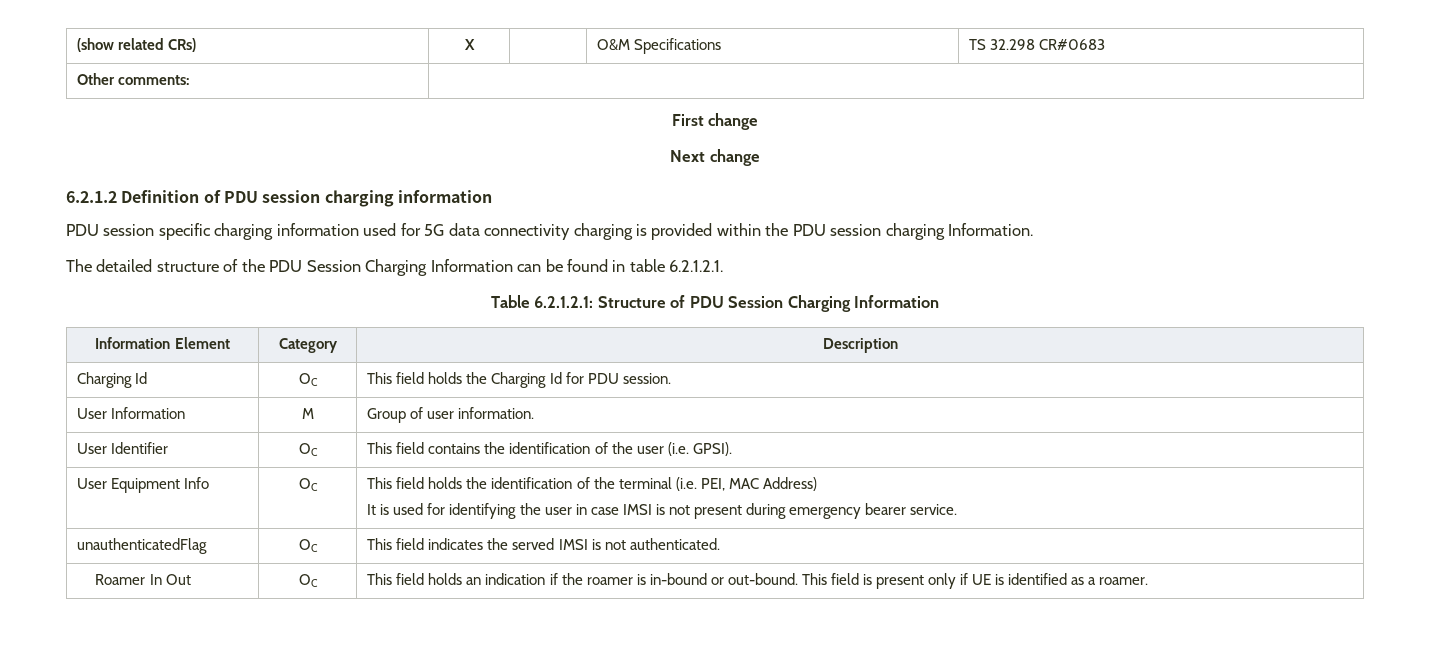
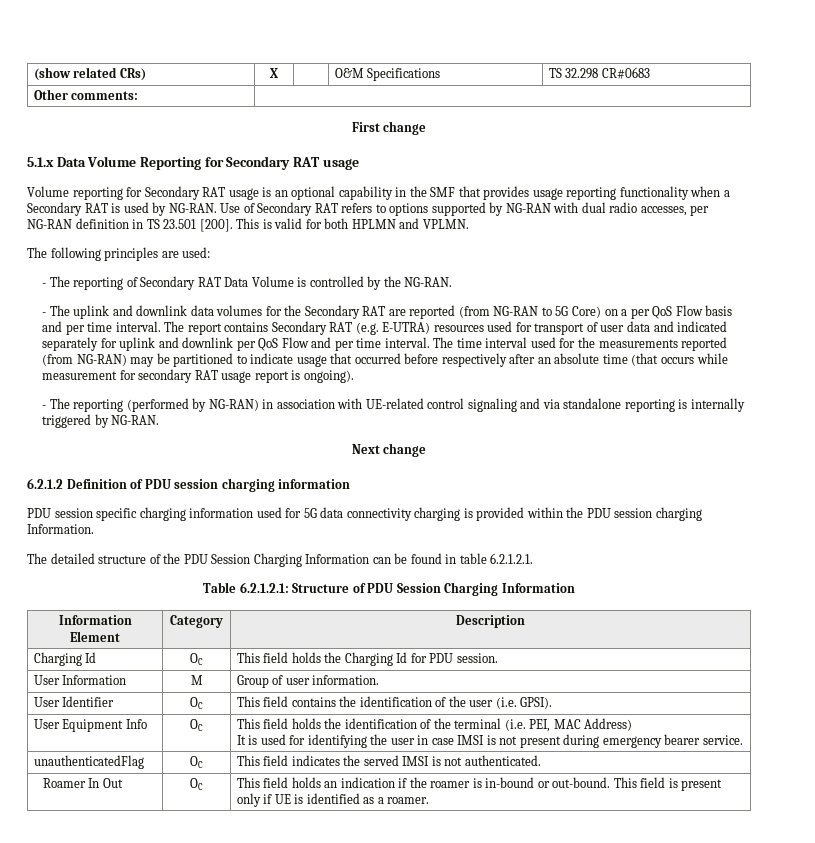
+ 5.1.x Data Volume Reporting for Secondary RAT usage
+ Volume reporting for Secondary RAT usage is an optional capability in the SMF that provides usage reporting functionality when a Secondary RAT is used by NG-RAN. Use of Secondary RAT refers to options supported by NG-RAN with dual radio accesses, per NG-RAN definition in TS 23.501 [200]. This is valid for both HPLMN and VPLMN.
+ The following principles are used:
+ - The reporting of Secondary RAT Data Volume is controlled by the NG-RAN.
+ - The uplink and downlink data volumes for the Secondary RAT are reported (from NG-RAN to 5G Core) on a per QoS Flow basis and per time interval. The report contains Secondary RAT (e.g. E-UTRA) resources used for transport of user data and indicated separately for uplink and downlink per QoS Flow and per time interval. The time interval used for the measurements reported (from NG-RAN) may be partitioned to indicate usage that occurred before respectively after an absolute time (that occurs while measurement for secondary RAT usage report is ongoing).
+ - The reporting (performed by NG-RAN) in association with UE-related control signaling and via standalone reporting is internally triggered by NG-RAN.

